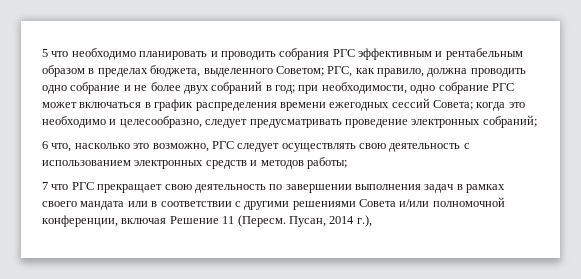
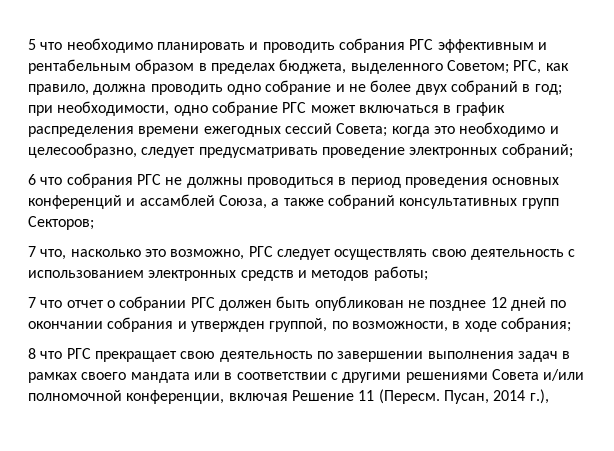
- 6 что, насколько это возможно, РГС следует осуществлять свою деятельность с использованием электронных средств и методов работы;
+ 6 что собрания РГС не должны проводиться в период проведения основных конференций и ассамблей Союза, а также собраний консультативных групп Секторов;
+ 7 что, насколько это возможно, РГС следует осуществлять свою деятельность с использованием электронных средств и методов работы;
- 7 что РГС прекращает свою деятельность по завершении выполнения задач в рамках своего мандата или в соответствии с другими решениями Совета и/или полномочной конференции, включая Решение 11 (Пересм.
+ 7 что отчет о собрании РГС должен быть опубликован не позднее 12 дней по окончании собрания и утвержден группой, по возможности, в ходе собрания;
+ 8 что РГС прекращает свою деятельность по завершении выполнения задач в рамках своего мандата или в соответствии с другими решениями Совета и/или полномочной конференции, включая Решение 11 (Пересм.

